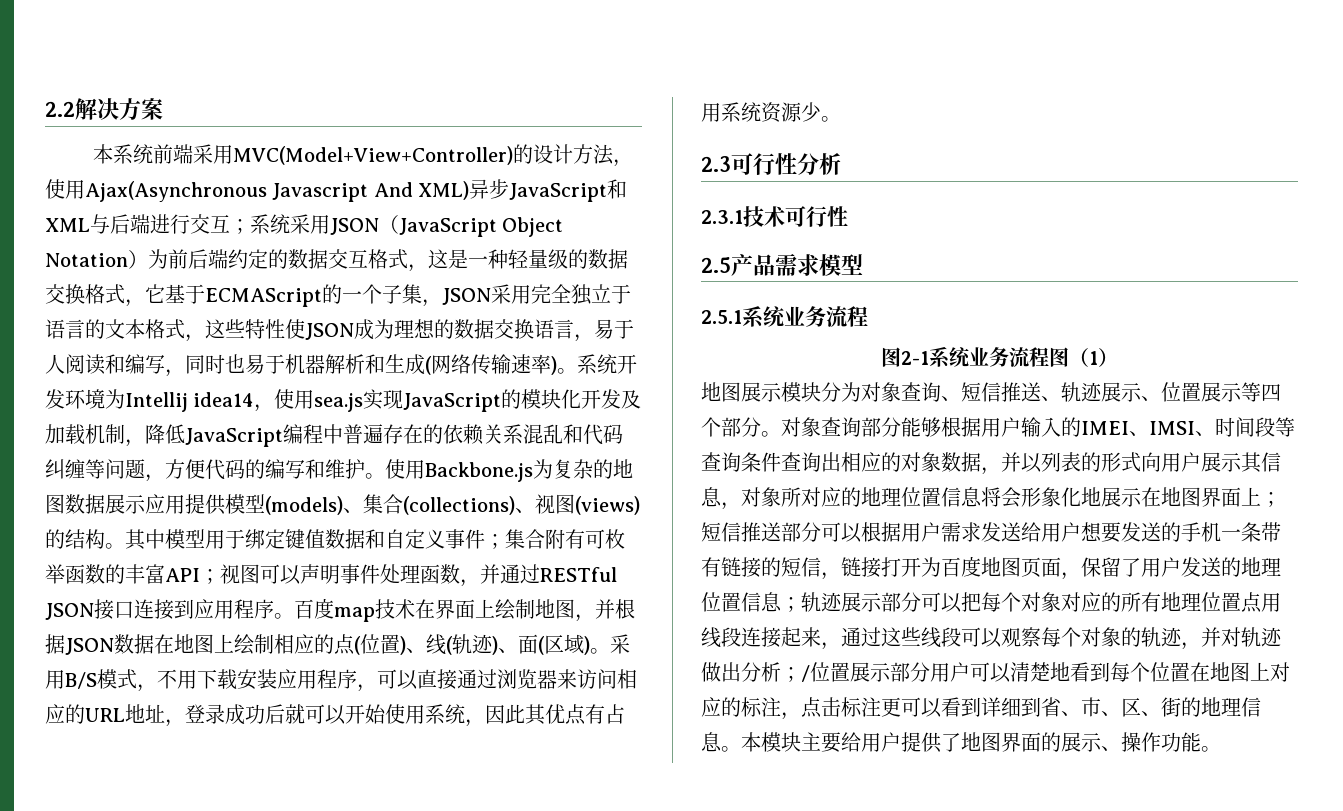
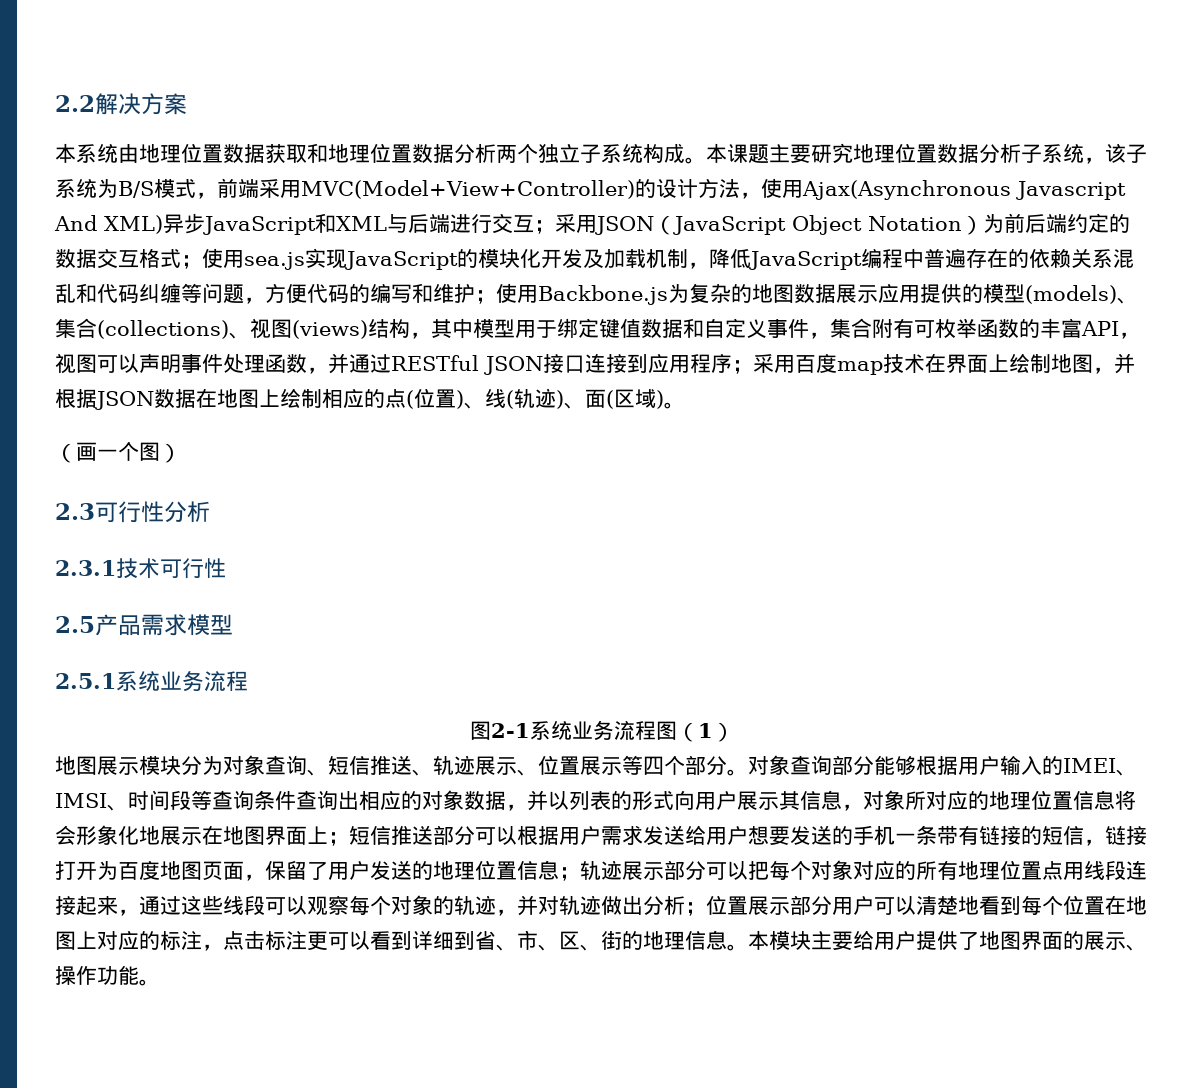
- 本系统前端采用MVC(Model+View+Controller)的设计方法，使用Ajax(Asynchronous Javascript And XML)异步JavaScript和XML与后端进行交互；
+ 本系统由地理位置数据获取和地理位置数据分析两个独立子系统构成。本课题主要研究地理位置数据分析子系统，该子系统为B/S模式，前端采用MVC(Model+View+Controller)的设计方法，使用Ajax(Asynchronous Javascript And XML)异步JavaScript和XML与后端进行交互；
- 系统采用JSON（JavaScript Object Notation）为前后端约定的数据交互格式，这是一种轻量级的数据交换格式，它基于ECMAScript的一个子集，JSON采用完全独立于语言的文本格式，这些特性使JSON成为理想的数据交换语言，易于人阅读和编写，同时也易于机器解析和生成(网络传输速率)。系统开发环境为Intellij idea14，使用sea.js实现JavaScript的模块化开发及加载机制，降低JavaScript编程中普遍存在的依赖关系混乱和代码纠缠等问题，方便代码的编写和维护。
+ 采用JSON（JavaScript Object Notation）为前后端约定的数据交互格式；使用sea.js实现JavaScript的模块化开发及加载机制，降低JavaScript编程中普遍存在的依赖关系混乱和代码纠缠等问题，方便代码的编写和维护；
- 使用Backbone.js为复杂的地图数据展示应用提供模型(models)、集合(collections)、视图(views)的结构。其中模型用于绑定键值数据和自定义事件；集合附有可枚举函数的丰富API；视图可以声明事件处理函数，并通过RESTful JSON接口连接到应用程序。百度map技术在界面上绘制地图，并根据JSON数据在地图上绘制相应的点(位置)、线(轨迹)、面(区域)。采用B/S模式，不用下载安装应用程序，可以直接通过浏览器来访问相应的URL地址，登录成功后就可以开始使用系统，因此其优点有占用系统资源少。
+ 使用Backbone.js为复杂的地图数据展示应用提供的模型(models)、集合(collections)、视图(views)结构，其中模型用于绑定键值数据和自定义事件，集合附有可枚举函数的丰富API，视图可以声明事件处理函数，并通过RESTful JSON接口连接到应用程序；采用百度map技术在界面上绘制地图，并根据JSON数据在地图上绘制相应的点(位置)、线(轨迹)、面(区域)。
+ （画一个图）
- /位置展示部分用户可以清楚地看到每个位置在地图上对应的标注，点击标注更可以看到详细到省、市、区、街的地理信息。
+ 位置展示部分用户可以清楚地看到每个位置在地图上对应的标注，点击标注更可以看到详细到省、市、区、街的地理信息。

